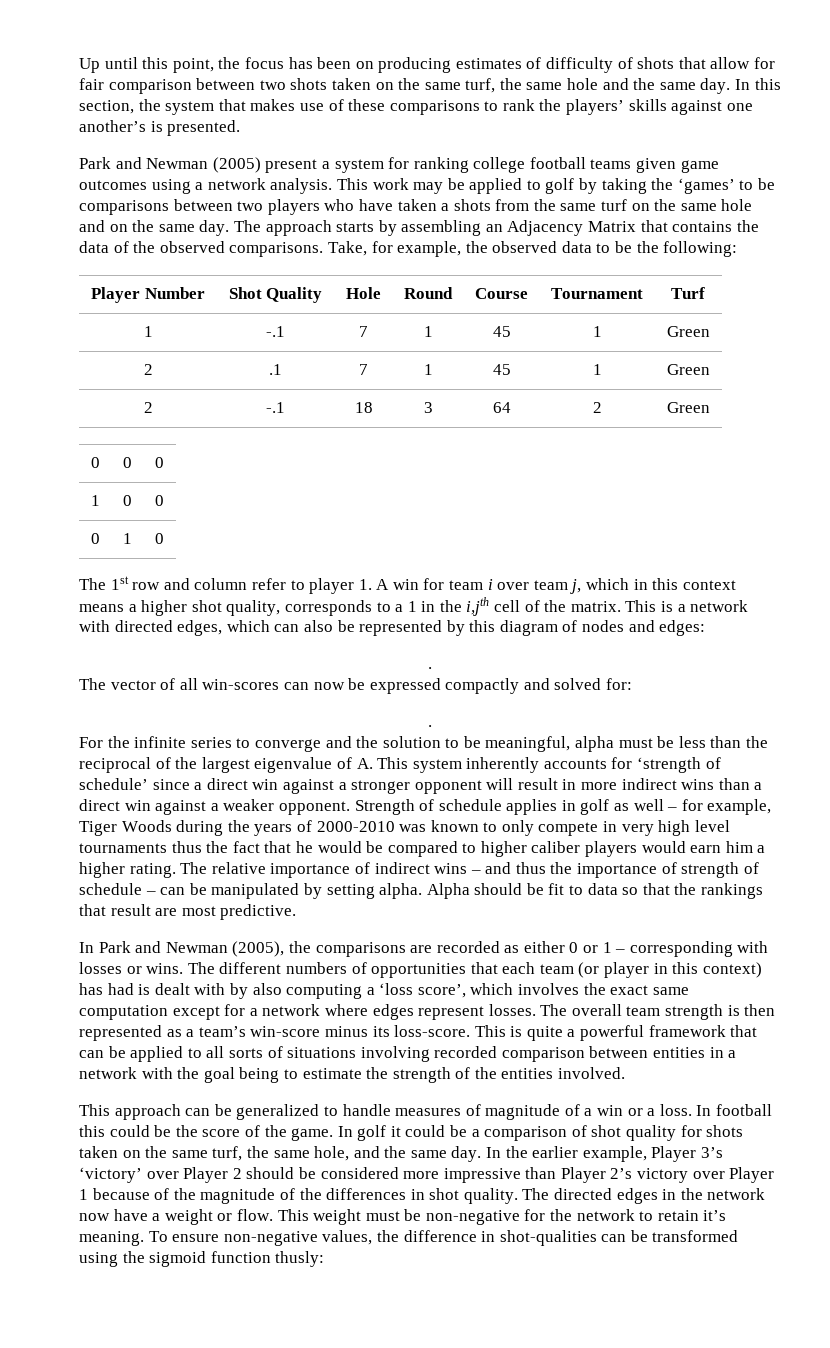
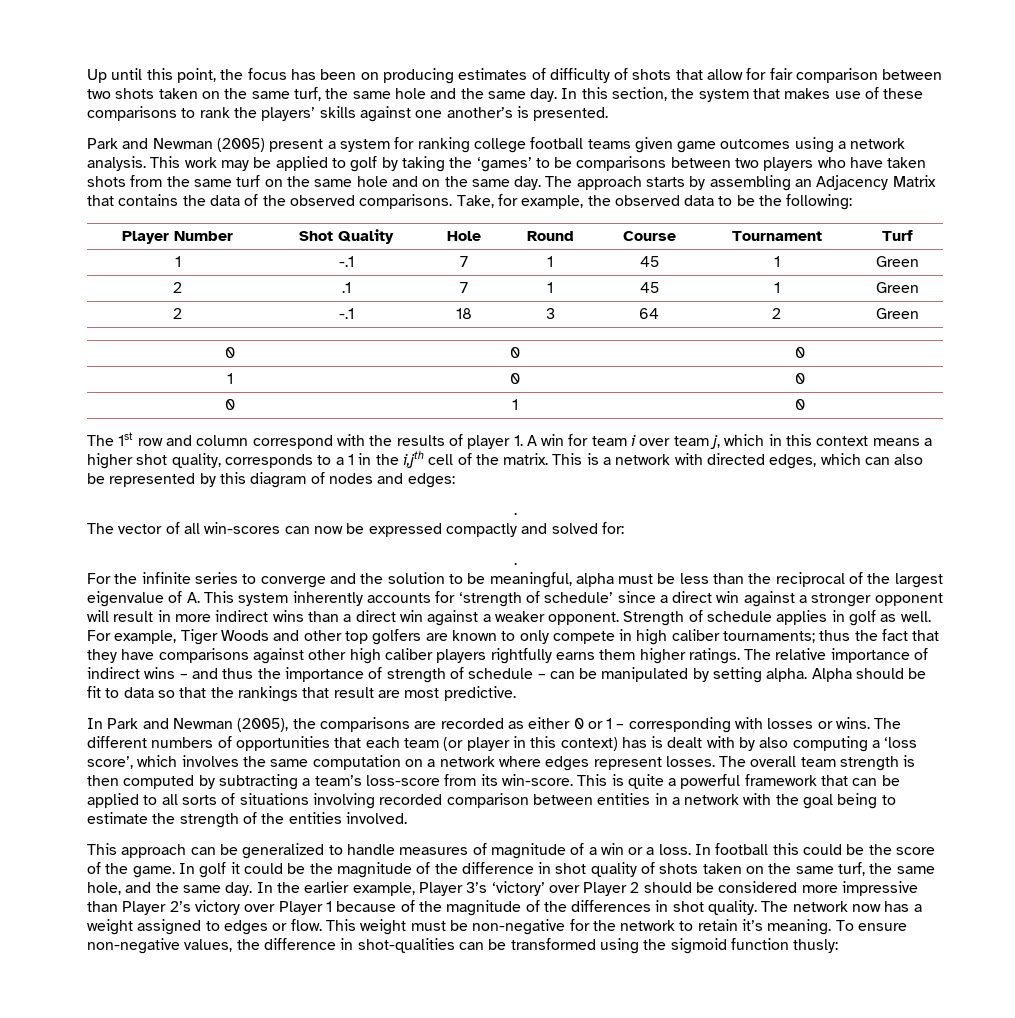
- This work may be applied to golf by taking the ‘games’ to be comparisons between two players who have taken a shots from the same turf on the same hole and on the same day.
+ This work may be applied to golf by taking the ‘games’ to be comparisons between two players who have taken shots from the same turf on the same hole and on the same day.
- The 1st row and column refer to player 1. A win for team i over team j, which in this context means a higher shot quality, corresponds to a 1 in the i,jth cell of the matrix.
+ The 1st row and column correspond with the results of player 1. A win for team i over team j, which in this context means a higher shot quality, corresponds to a 1 in the i,jth cell of the matrix.
- Strength of schedule applies in golf as well – for example, Tiger Woods during the years of 2000-2010 was known to only compete in very high level tournaments thus the fact that he would be compared to higher caliber players would earn him a higher rating.
+ Strength of schedule applies in golf as well. For example, Tiger Woods and other top golfers are known to only compete in high caliber tournaments; thus the fact that they have comparisons against other high caliber players rightfully earns them higher ratings.
- The different numbers of opportunities that each team (or player in this context) has had is dealt with by also computing a ‘loss score’, which involves the exact same computation except for a network where edges represent losses.
+ The different numbers of opportunities that each team (or player in this context) has is dealt with by also computing a ‘loss score’, which involves the same computation on a network where edges represent losses.
- The overall team strength is then represented as a team’s win-score minus its loss-score.
+ The overall team strength is then computed by subtracting a team’s loss-score from its win-score.
- In golf it could be a comparison of shot quality for shots taken on the same turf, the same hole, and the same day.
+ In golf it could be the magnitude of the difference in shot quality of shots taken on the same turf, the same hole, and the same day.
- The directed edges in the network now have a weight or flow.
+ The network now has a weight assigned to edges or flow.

